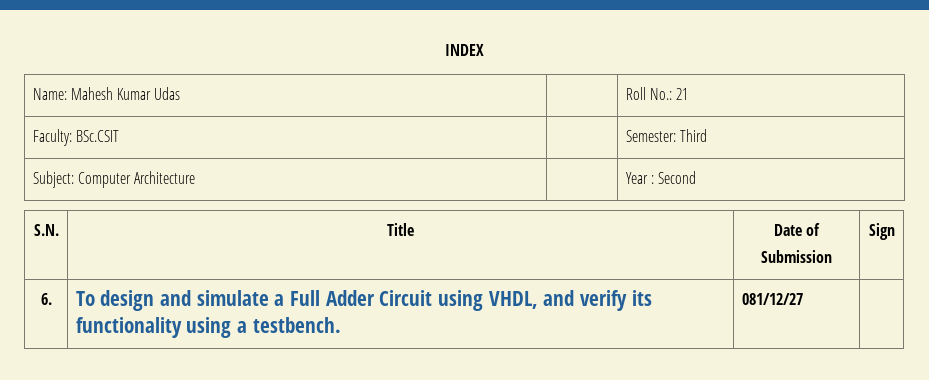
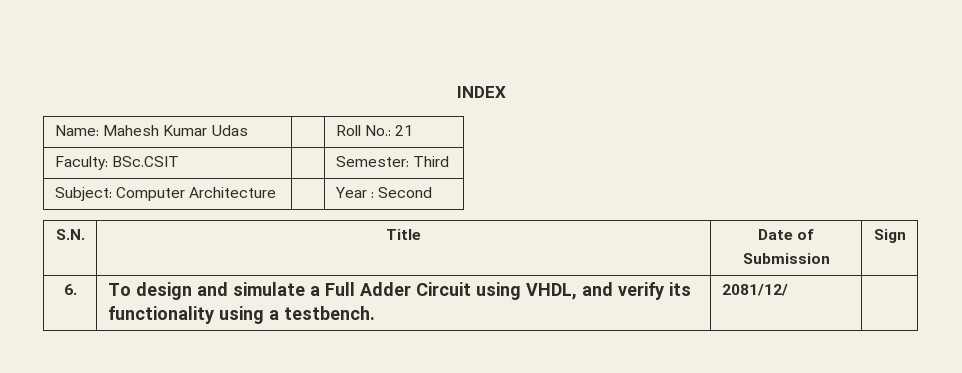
- 6. | To design and simulate a Full Adder Circuit using VHDL, and verify its functionality using a testbench. | 081/12/27 |
+ 6. | To design and simulate a Full Adder Circuit using VHDL, and verify its functionality using a testbench. | 2081/12/ |

